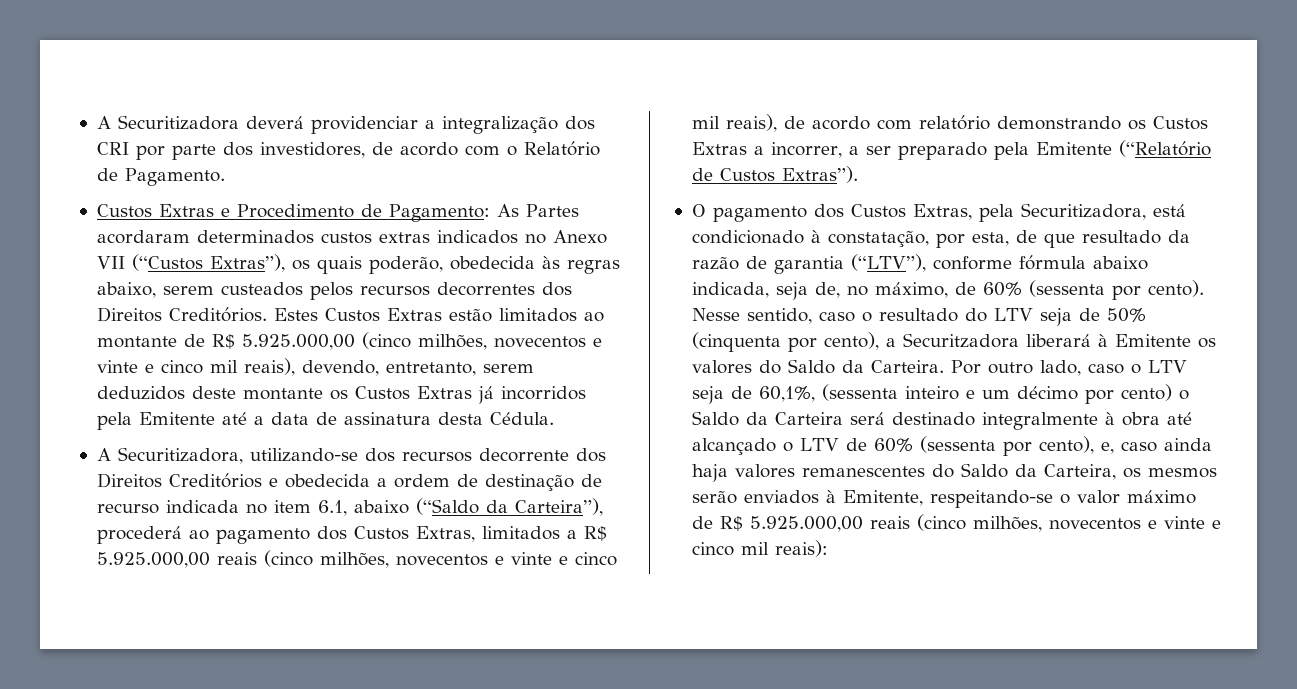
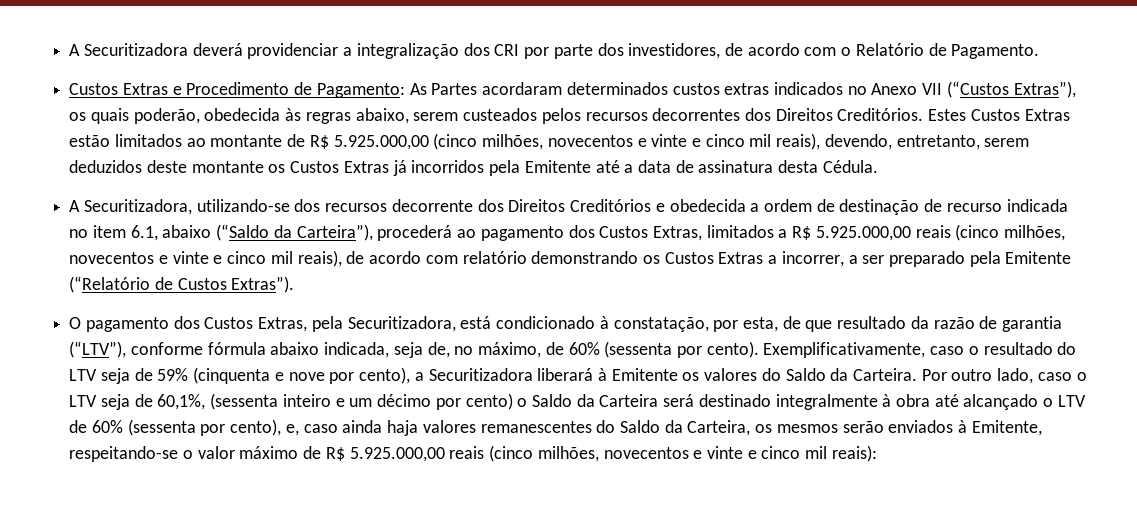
- Nesse sentido, caso o resultado do LTV seja de 50% (cinquenta por cento), a Securitzadora liberará à Emitente os valores do Saldo da Carteira.
+ Exemplificativamente, caso o resultado do LTV seja de 59% (cinquenta e nove por cento), a Securitizadora liberará à Emitente os valores do Saldo da Carteira.

